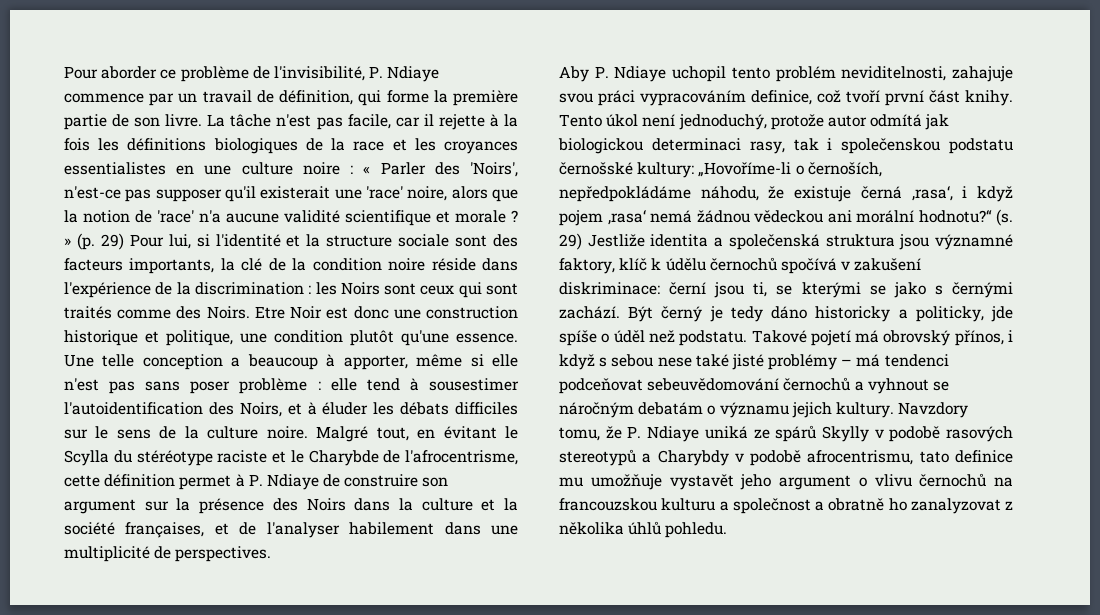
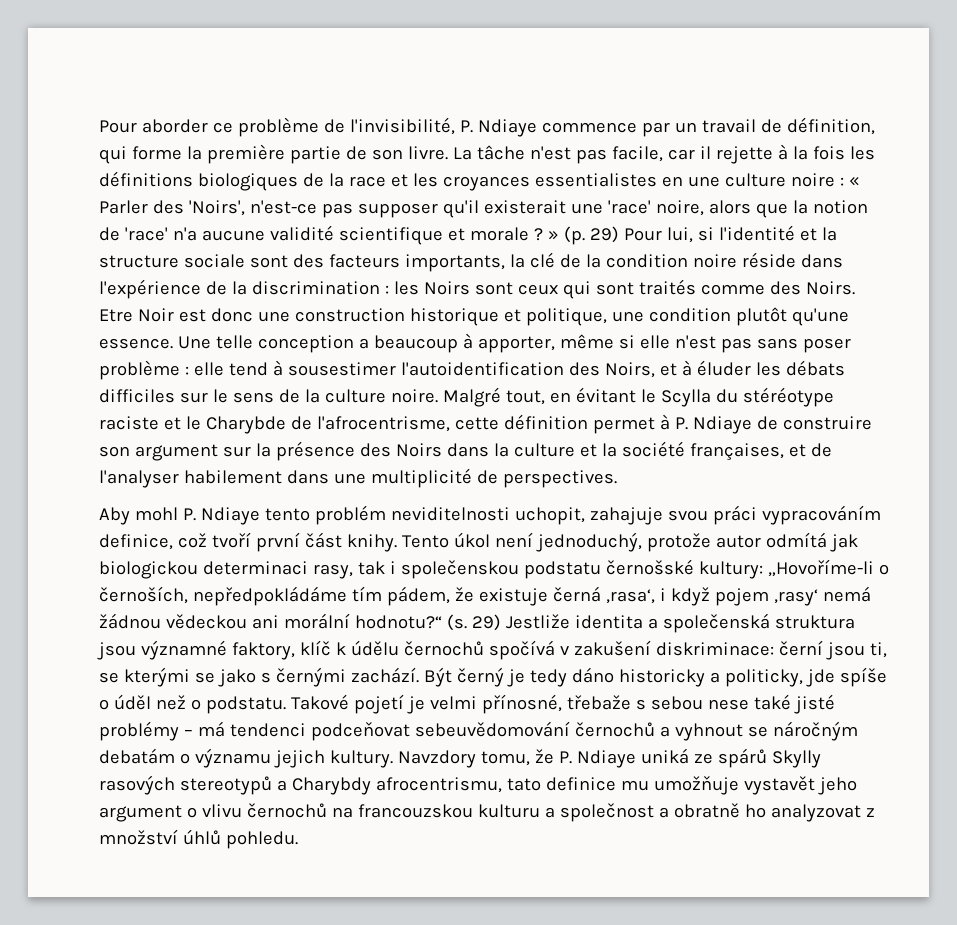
- Aby P. Ndiaye uchopil tento problém neviditelnosti, zahajuje svou práci vypracováním definice, což tvoří první část knihy.
+ Aby mohl P. Ndiaye tento problém neviditelnosti uchopit, zahajuje svou práci vypracováním definice, což tvoří první část knihy.
- Tento úkol není jednoduchý, protože autor odmítá jak biologickou determinaci rasy, tak i společenskou podstatu černošské kultury: „Hovoříme-li o černoších, nepředpokládáme náhodu, že existuje černá ‚rasa‘, i když pojem ‚rasa‘ nemá žádnou vědeckou ani morální hodnotu?“ (s.
+ Tento úkol není jednoduchý, protože autor odmítá jak biologickou determinaci rasy, tak i společenskou podstatu černošské kultury: „Hovoříme-li o černoších, nepředpokládáme tím pádem, že existuje černá ‚rasa‘, i když pojem ‚rasy‘ nemá žádnou vědeckou ani morální hodnotu?“ (s.
- Být černý je tedy dáno historicky a politicky, jde spíše o úděl než podstatu.
+ Být černý je tedy dáno historicky a politicky, jde spíše o úděl než o podstatu.
- Takové pojetí má obrovský přínos, i když s sebou nese také jisté problémy – má tendenci podceňovat sebeuvědomování černochů a vyhnout se náročným debatám o významu jejich kultury.
+ Takové pojetí je velmi přínosné, třebaže s sebou nese také jisté problémy – má tendenci podceňovat sebeuvědomování černochů a vyhnout se náročným debatám o významu jejich kultury.
- Navzdory tomu, že P. Ndiaye uniká ze spárů Skylly v podobě rasových stereotypů a Charybdy v podobě afrocentrismu, tato definice mu umožňuje vystavět jeho argument o vlivu černochů na francouzskou kulturu a společnost a obratně ho zanalyzovat z několika úhlů pohledu.
+ Navzdory tomu, že P. Ndiaye uniká ze spárů Skylly rasových stereotypů a Charybdy afrocentrismu, tato definice mu umožňuje vystavět jeho argument o vlivu černochů na francouzskou kulturu a společnost a obratně ho analyzovat z množství úhlů pohledu.

